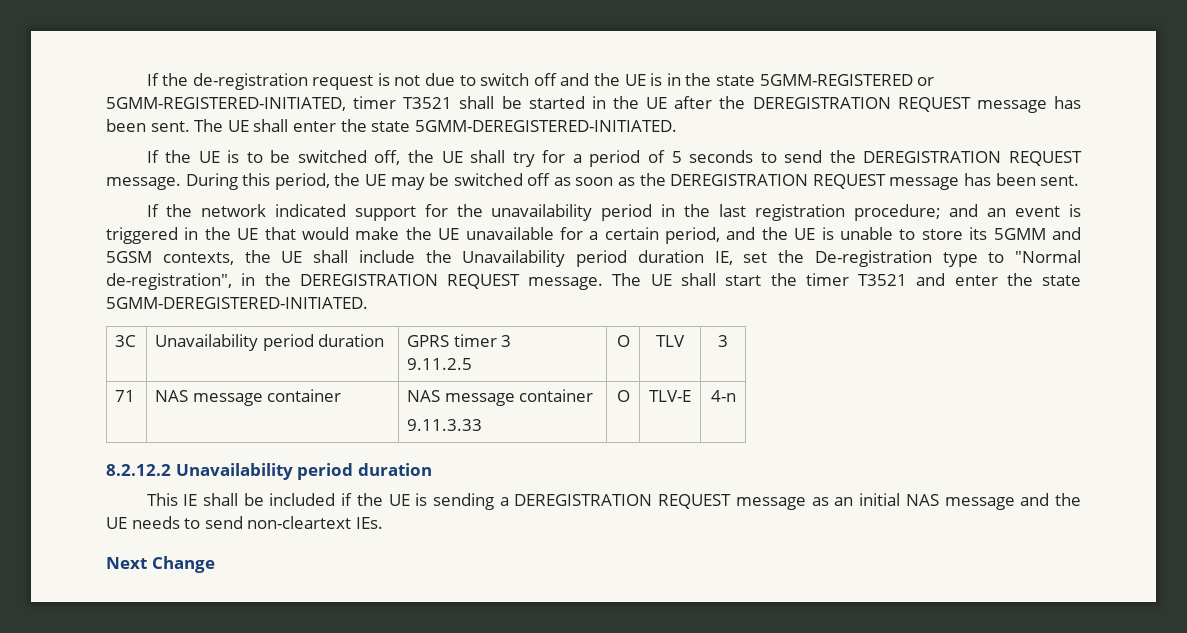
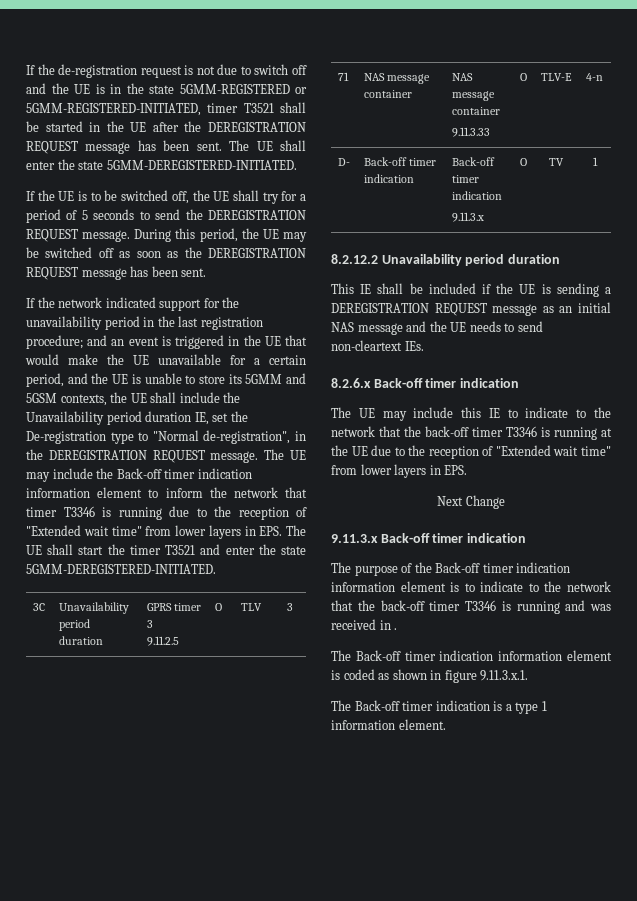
- The UE shall start the timer T3521 and enter the state 5GMM-DEREGISTERED-INITIATED.
+ The UE may include the Back-off timer indication information element to inform the network that timer T3346 is running due to the reception of "Extended wait time" from lower layers in EPS. The UE shall start the timer T3521 and enter the state 5GMM-DEREGISTERED-INITIATED.
+ D- | Back-off timer indication | Back-off timer indication
+ 9.11.3.x | O | TV | 1
+ 8.2.6.x Back-off timer indication
+ The UE may include this IE to indicate to the network that the back-off timer T3346 is running at the UE due to the reception of "Extended wait time" from lower layers in EPS.
  Next Change
+ 9.11.3.x Back-off timer indication
+ The purpose of the Back-off timer indication information element is to indicate to the network that the back-off timer T3346 is running and was received in .
+ The Back-off timer indication information element is coded as shown in figure 9.11.3.x.1.
+ The Back-off timer indication is a type 1 information element.

